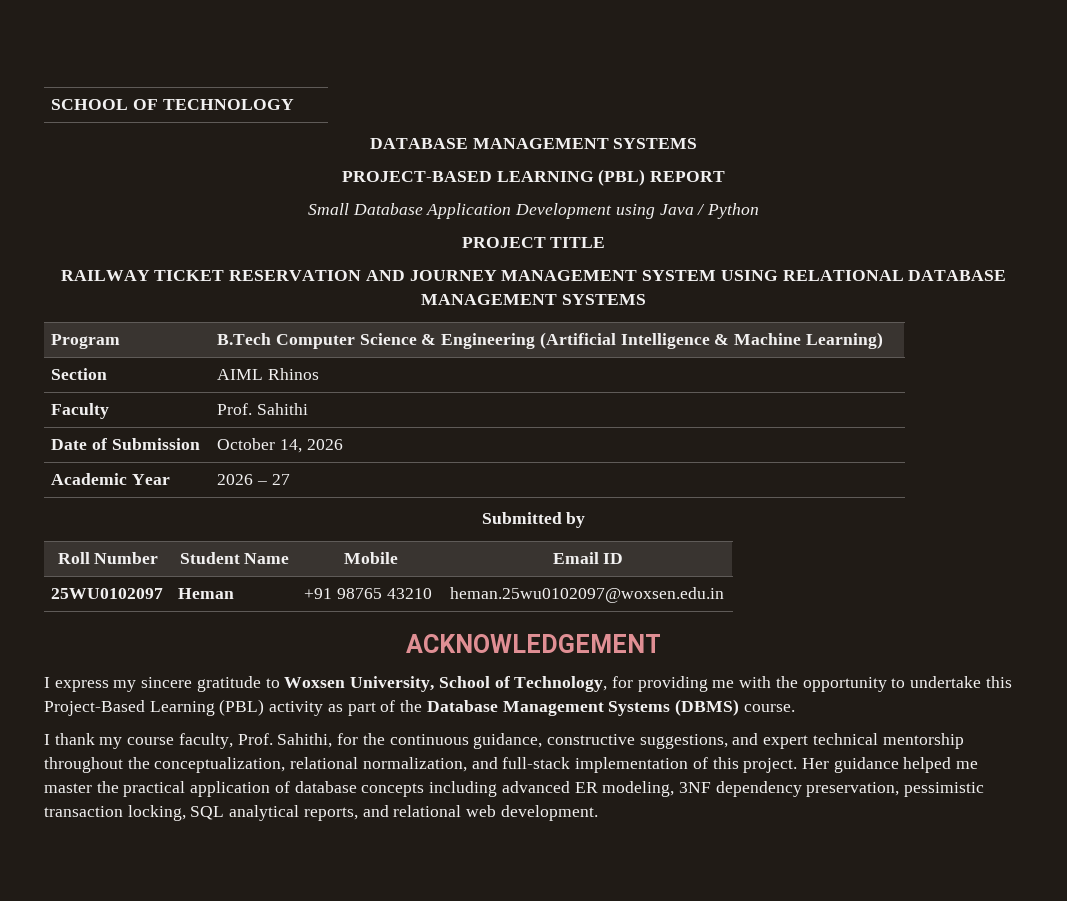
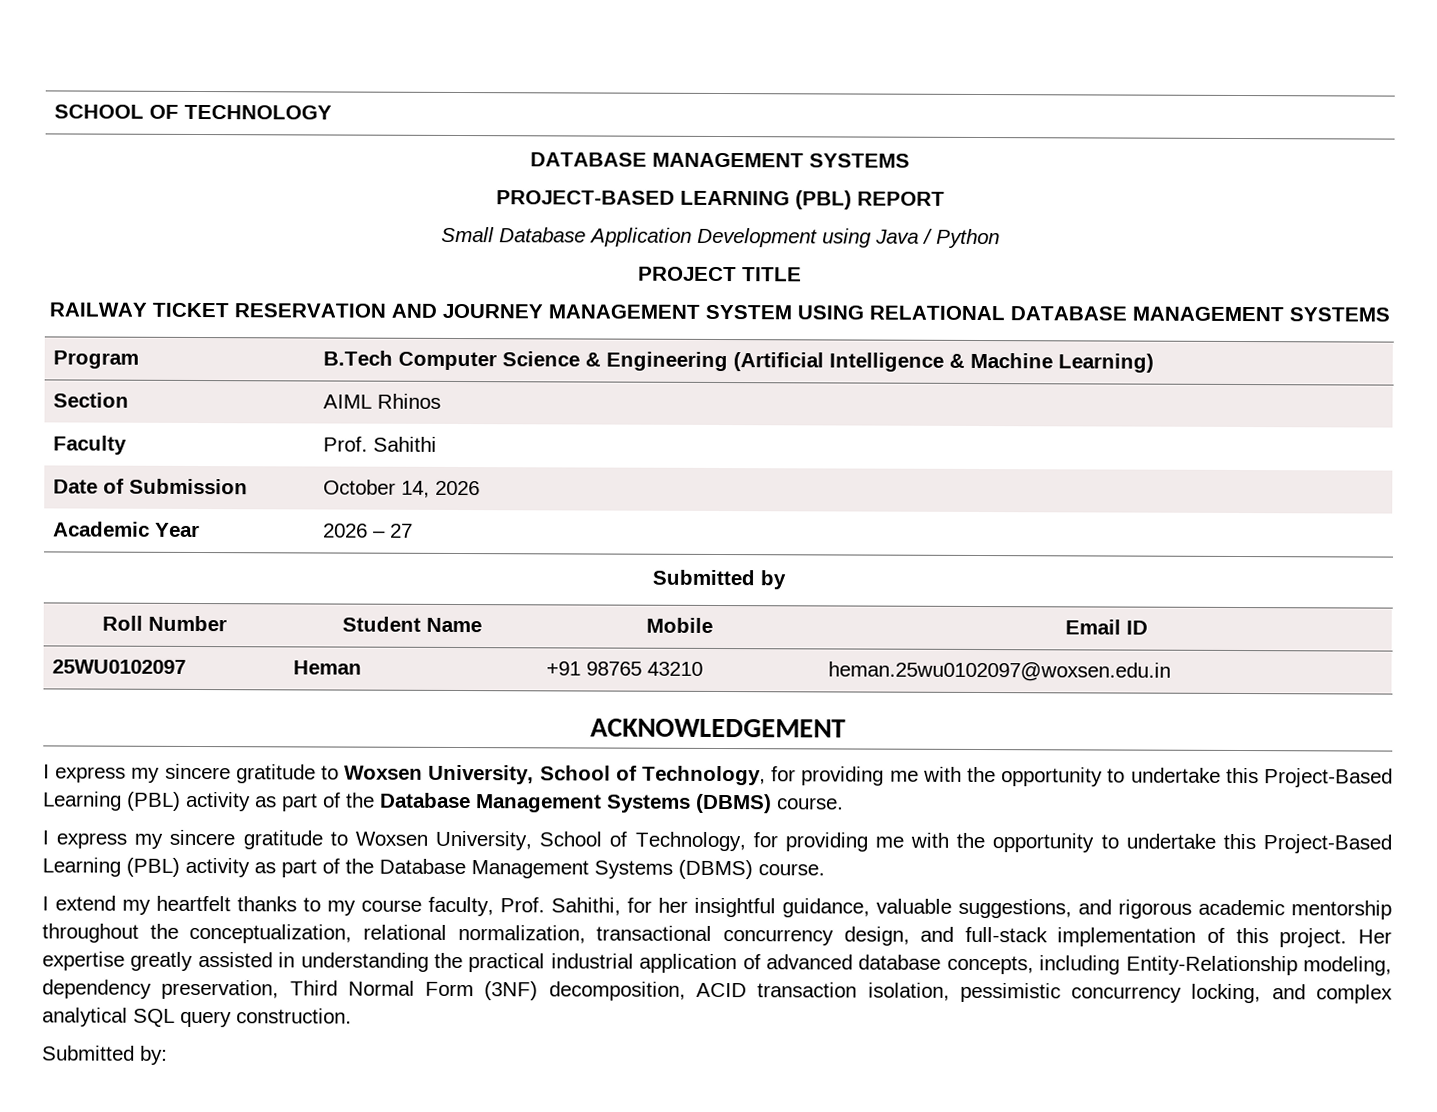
  ACKNOWLEDGEMENT
  I express my sincere gratitude to Woxsen University, School of Technology, for providing me with the opportunity to undertake this Project-Based Learning (PBL) activity as part of the Database Management Systems (DBMS) course.
- I thank my course faculty, Prof. Sahithi, for the continuous guidance, constructive suggestions, and expert technical mentorship throughout the conceptualization, relational normalization, and full-stack implementation of this project.
+ I express my sincere gratitude to Woxsen University, School of Technology, for providing me with the opportunity to undertake this Project-Based Learning (PBL) activity as part of the Database Management Systems (DBMS) course.
+ I extend my heartfelt thanks to my course faculty, Prof. Sahithi, for her insightful guidance, valuable suggestions, and rigorous academic mentorship throughout the conceptualization, relational normalization, transactional concurrency design, and full-stack implementation of this project.
- Her guidance helped me master the practical application of database concepts including advanced ER modeling, 3NF dependency preservation, pessimistic transaction locking, SQL analytical reports, and relational web development.
+ Her expertise greatly assisted in understanding the practical industrial application of advanced database concepts, including Entity-Relationship modeling, dependency preservation, Third Normal Form (3NF) decomposition, ACID transaction isolation, pessimistic concurrency locking, and complex analytical SQL query construction.
+ Submitted by:

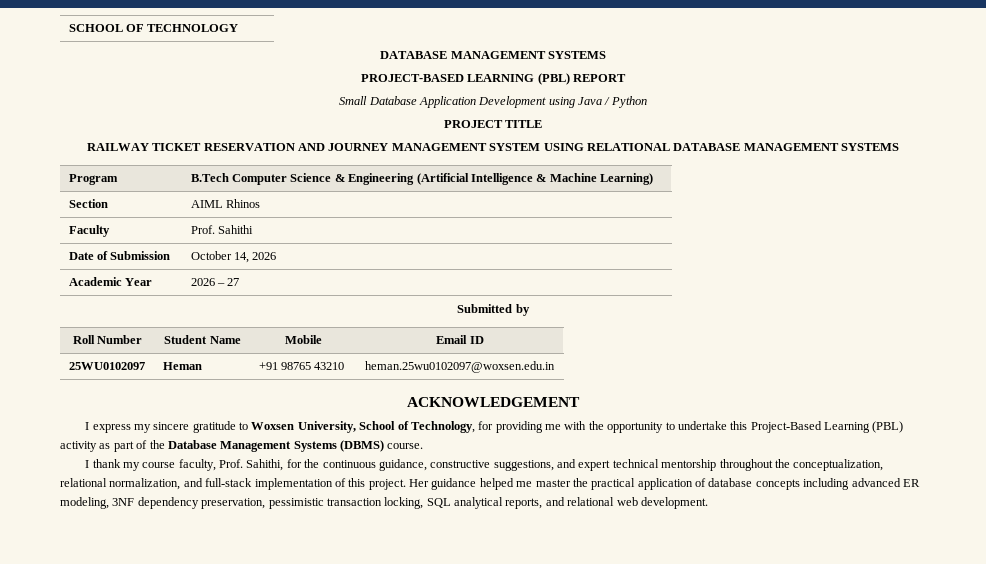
  ACKNOWLEDGEMENT
  I express my sincere gratitude to Woxsen University, School of Technology, for providing me with the opportunity to undertake this Project-Based Learning (PBL) activity as part of the Database Management Systems (DBMS) course.
- I express my sincere gratitude to Woxsen University, School of Technology, for providing me with the opportunity to undertake this Project-Based Learning (PBL) activity as part of the Database Management Systems (DBMS) course.
- I extend my heartfelt thanks to my course faculty, Prof. Sahithi, for her insightful guidance, valuable suggestions, and rigorous academic mentorship throughout the conceptualization, relational normalization, transactional concurrency design, and full-stack implementation of this project.
+ I thank my course faculty, Prof. Sahithi, for the continuous guidance, constructive suggestions, and expert technical mentorship throughout the conceptualization, relational normalization, and full-stack implementation of this project.
- Her expertise greatly assisted in understanding the practical industrial application of advanced database concepts, including Entity-Relationship modeling, dependency preservation, Third Normal Form (3NF) decomposition, ACID transaction isolation, pessimistic concurrency locking, and complex analytical SQL query construction.
- Submitted by:
+ Her guidance helped me master the practical application of database concepts including advanced ER modeling, 3NF dependency preservation, pessimistic transaction locking, SQL analytical reports, and relational web development.

